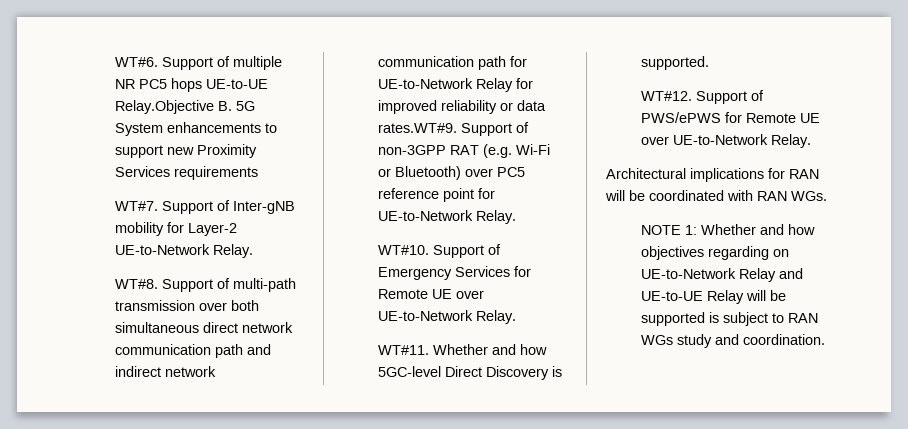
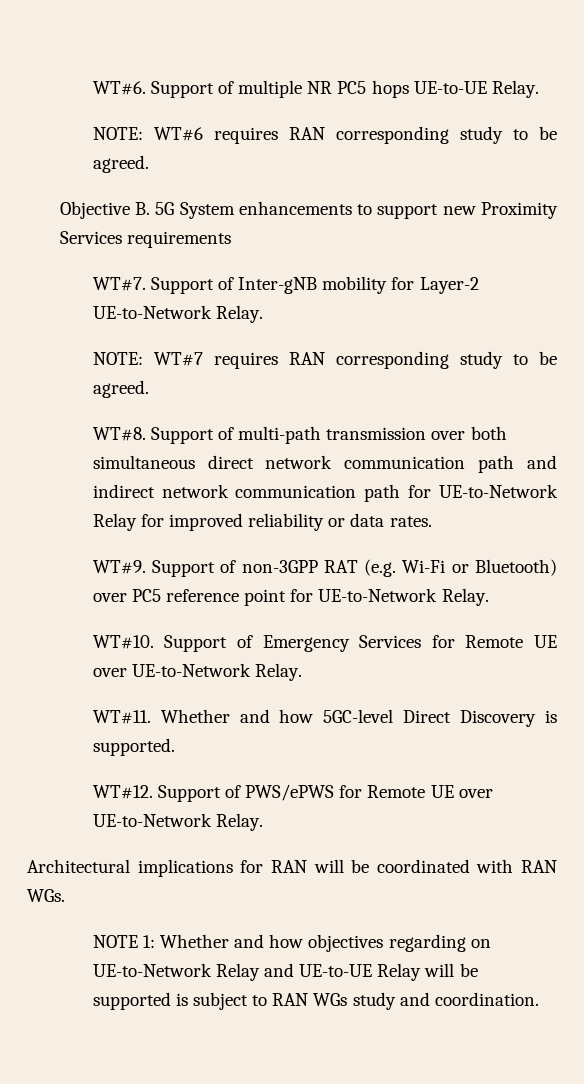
- Support of multiple NR PC5 hops UE-to-UE Relay.Objective B. 5G System enhancements to support new Proximity Services requirements
+ Support of multiple NR PC5 hops UE-to-UE Relay.
+ NOTE: WT#6 requires RAN corresponding study to be agreed.
+ Objective B. 5G System enhancements to support new Proximity Services requirements
+ NOTE: WT#7 requires RAN corresponding study to be agreed.
- Support of multi-path transmission over both simultaneous direct network communication path and indirect network communication path for UE-to-Network Relay for improved reliability or data rates.WT#9. Support of non-3GPP RAT (e.g. Wi-Fi or Bluetooth) over PC5 reference point for UE-to-Network Relay.
+ Support of multi-path transmission over both simultaneous direct network communication path and indirect network communication path for UE-to-Network Relay for improved reliability or data rates.
+ WT#9. Support of non-3GPP RAT (e.g. Wi-Fi or Bluetooth) over PC5 reference point for UE-to-Network Relay.

